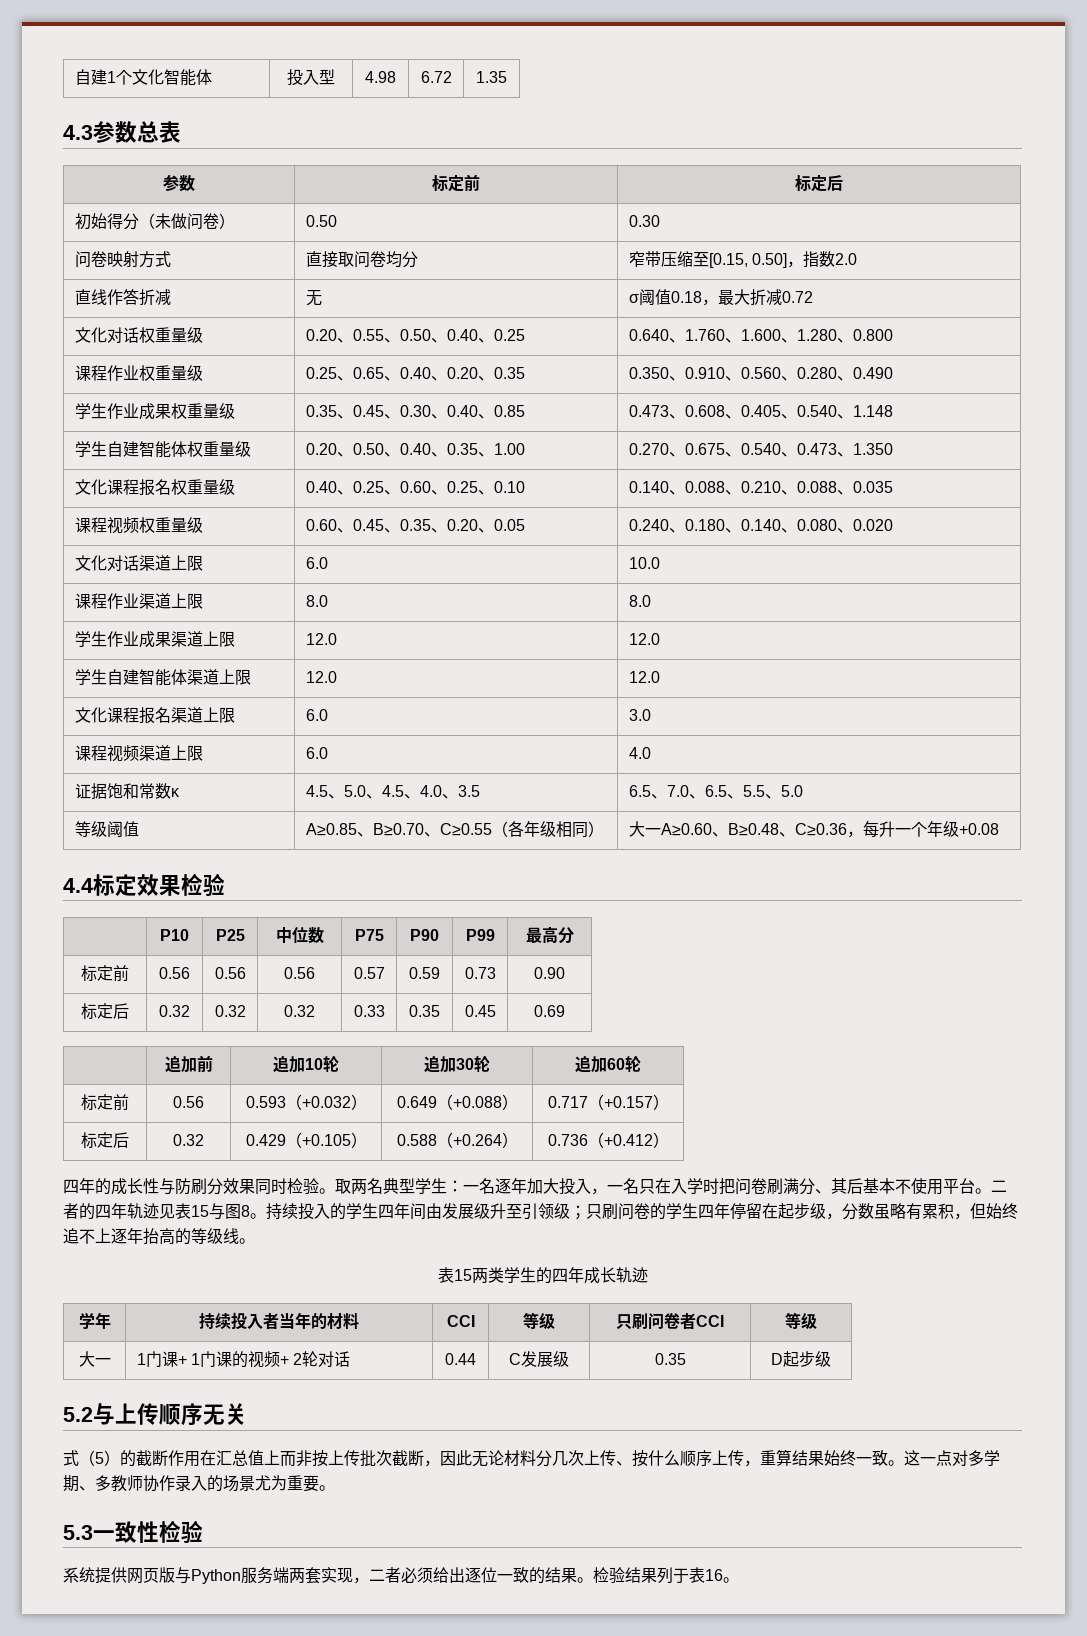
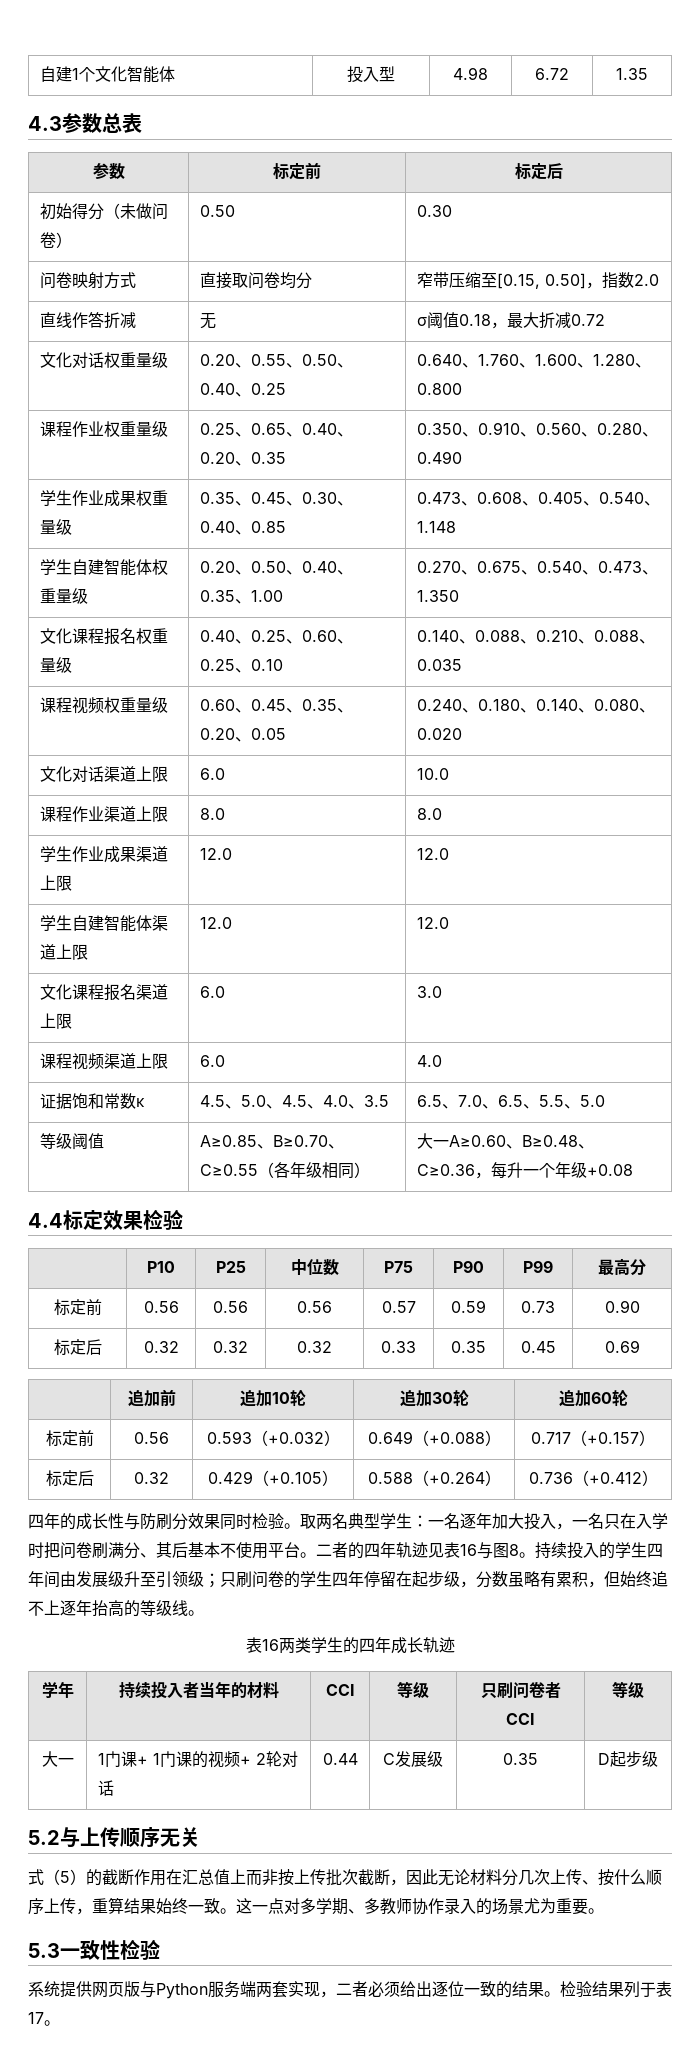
- 二者的四年轨迹见表15与图8。
+ 二者的四年轨迹见表16与图8。
- 表15两类学生的四年成长轨迹
+ 表16两类学生的四年成长轨迹
- 检验结果列于表16。
+ 检验结果列于表17。

